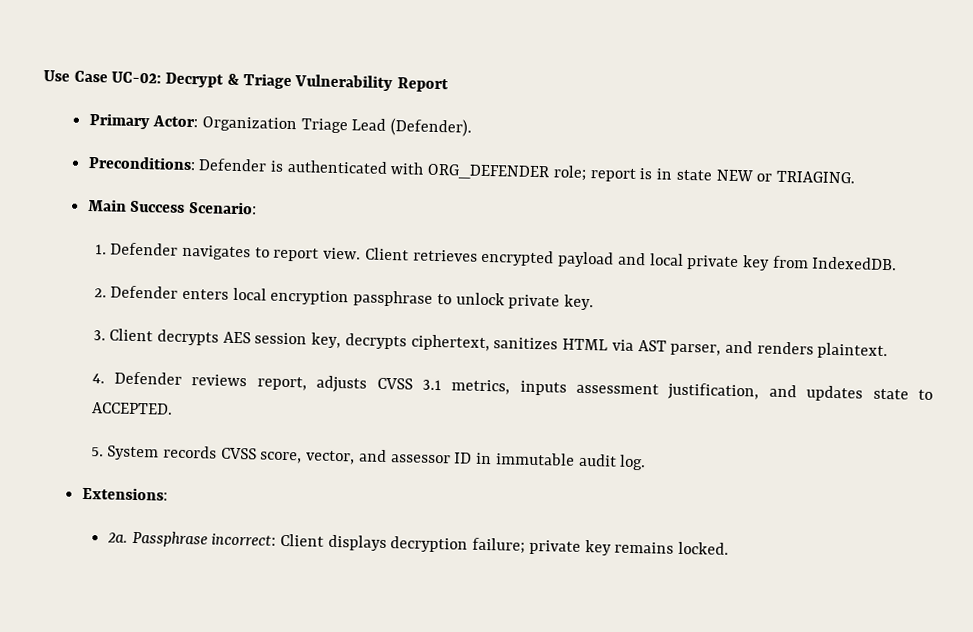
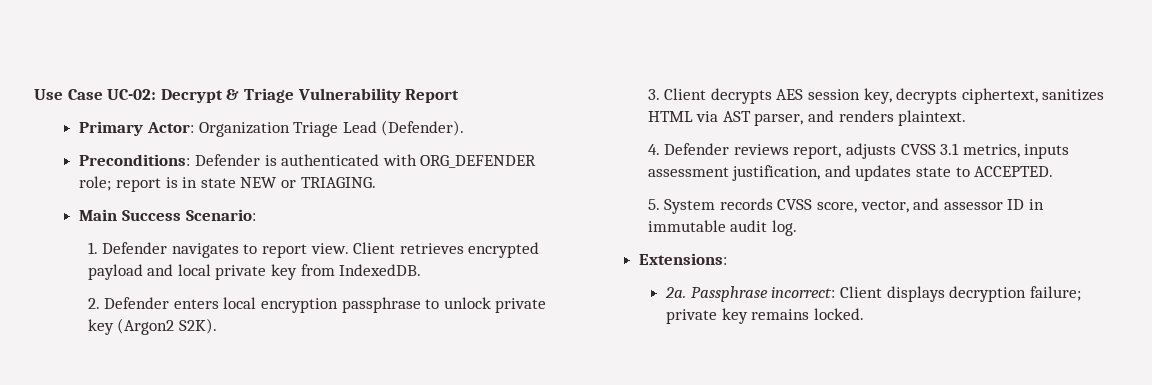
- 2. Defender enters local encryption passphrase to unlock private key.
+ 2. Defender enters local encryption passphrase to unlock private key (Argon2 S2K).

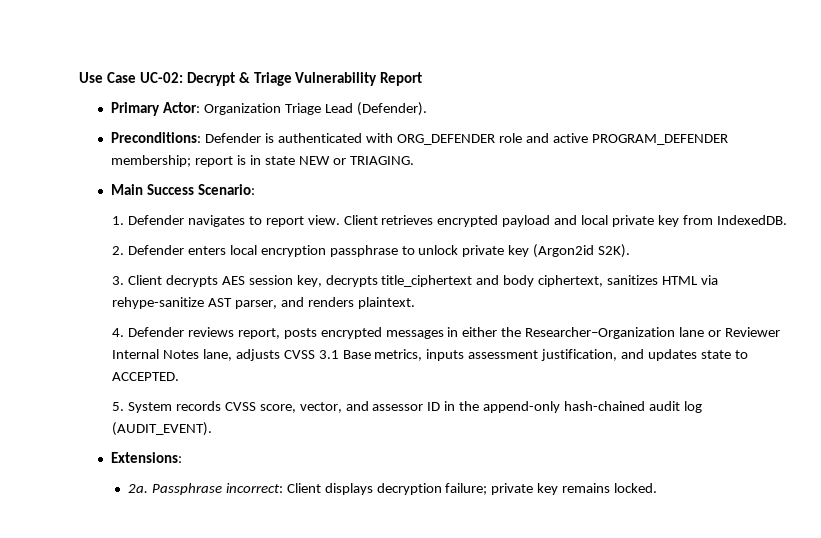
- Preconditions: Defender is authenticated with ORG_DEFENDER role; report is in state NEW or TRIAGING.
+ Preconditions: Defender is authenticated with ORG_DEFENDER role and active PROGRAM_DEFENDER membership; report is in state NEW or TRIAGING.
- 2. Defender enters local encryption passphrase to unlock private key (Argon2 S2K).
+ 2. Defender enters local encryption passphrase to unlock private key (Argon2id S2K).
- 3. Client decrypts AES session key, decrypts ciphertext, sanitizes HTML via AST parser, and renders plaintext.
+ 3. Client decrypts AES session key, decrypts title_ciphertext and body ciphertext, sanitizes HTML via rehype-sanitize AST parser, and renders plaintext.
- 4. Defender reviews report, adjusts CVSS 3.1 metrics, inputs assessment justification, and updates state to ACCEPTED.
+ 4. Defender reviews report, posts encrypted messages in either the Researcher–Organization lane or Reviewer Internal Notes lane, adjusts CVSS 3.1 Base metrics, inputs assessment justification, and updates state to ACCEPTED.
- 5. System records CVSS score, vector, and assessor ID in immutable audit log.
+ 5. System records CVSS score, vector, and assessor ID in the append-only hash-chained audit log (AUDIT_EVENT).

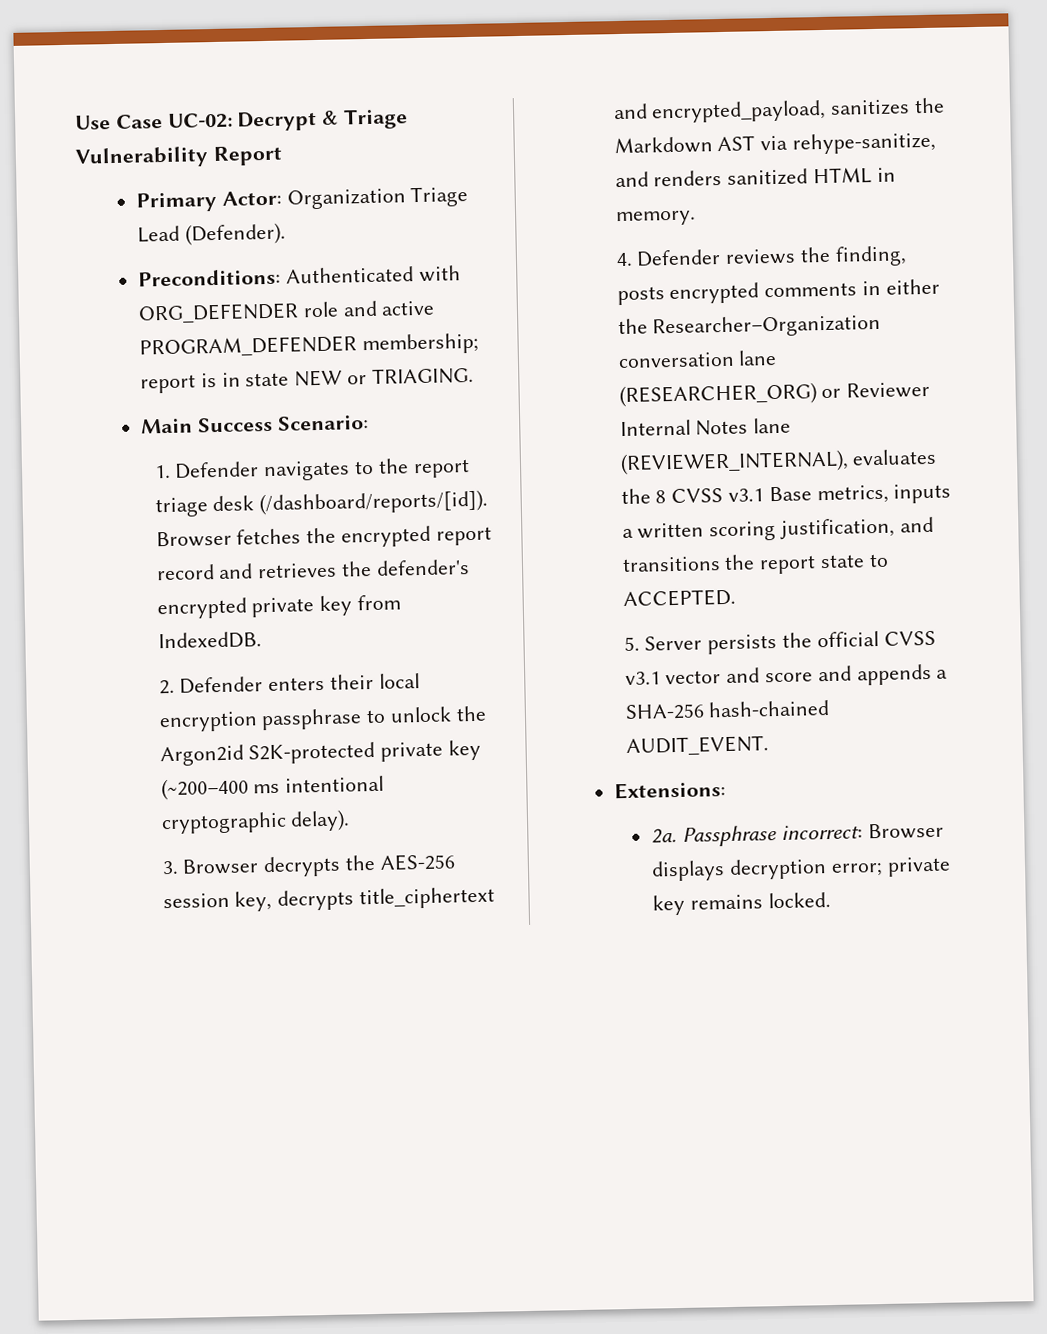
- Preconditions: Defender is authenticated with ORG_DEFENDER role and active PROGRAM_DEFENDER membership; report is in state NEW or TRIAGING.
+ Preconditions: Authenticated with ORG_DEFENDER role and active PROGRAM_DEFENDER membership; report is in state NEW or TRIAGING.
- 1. Defender navigates to report view. Client retrieves encrypted payload and local private key from IndexedDB.
+ 1. Defender navigates to the report triage desk (/dashboard/reports/[id]). Browser fetches the encrypted report record and retrieves the defender's encrypted private key from IndexedDB.
- 2. Defender enters local encryption passphrase to unlock private key (Argon2id S2K).
- 3. Client decrypts AES session key, decrypts title_ciphertext and body ciphertext, sanitizes HTML via rehype-sanitize AST parser, and renders plaintext.
+ 2. Defender enters their local encryption passphrase to unlock the Argon2id S2K-protected private key (~200–400 ms intentional cryptographic delay).
+ 3. Browser decrypts the AES-256 session key, decrypts title_ciphertext and encrypted_payload, sanitizes the Markdown AST via rehype-sanitize, and renders sanitized HTML in memory.
- 4. Defender reviews report, posts encrypted messages in either the Researcher–Organization lane or Reviewer Internal Notes lane, adjusts CVSS 3.1 Base metrics, inputs assessment justification, and updates state to ACCEPTED.
- 5. System records CVSS score, vector, and assessor ID in the append-only hash-chained audit log (AUDIT_EVENT).
+ 4. Defender reviews the finding, posts encrypted comments in either the Researcher–Organization conversation lane (RESEARCHER_ORG) or Reviewer Internal Notes lane (REVIEWER_INTERNAL), evaluates the 8 CVSS v3.1 Base metrics, inputs a written scoring justification, and transitions the report state to ACCEPTED.
+ 5. Server persists the official CVSS v3.1 vector and score and appends a SHA-256 hash-chained AUDIT_EVENT.
- Passphrase incorrect: Client displays decryption failure; private key remains locked.
+ Passphrase incorrect: Browser displays decryption error; private key remains locked.

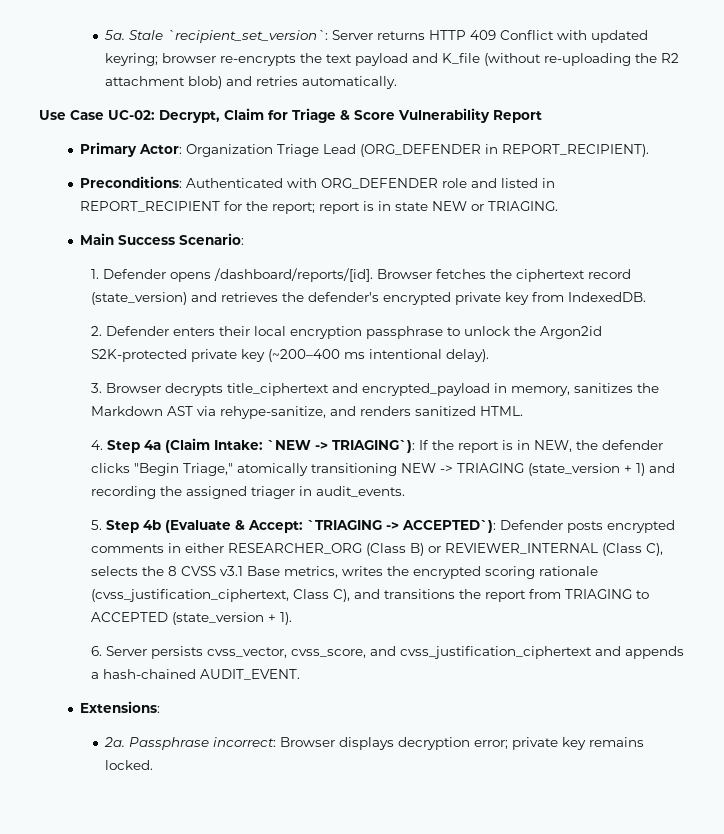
- Use Case UC-02: Decrypt & Triage Vulnerability Report
+ 5a. Stale `recipient_set_version`: Server returns HTTP 409 Conflict with updated keyring; browser re-encrypts the text payload and K_file (without re-uploading the R2 attachment blob) and retries automatically.
+ Use Case UC-02: Decrypt, Claim for Triage & Score Vulnerability Report
- Primary Actor: Organization Triage Lead (Defender).
+ Primary Actor: Organization Triage Lead (ORG_DEFENDER in REPORT_RECIPIENT).
- Preconditions: Authenticated with ORG_DEFENDER role and active PROGRAM_DEFENDER membership; report is in state NEW or TRIAGING.
+ Preconditions: Authenticated with ORG_DEFENDER role and listed in REPORT_RECIPIENT for the report; report is in state NEW or TRIAGING.
- 1. Defender navigates to the report triage desk (/dashboard/reports/[id]). Browser fetches the encrypted report record and retrieves the defender's encrypted private key from IndexedDB.
+ 1. Defender opens /dashboard/reports/[id]. Browser fetches the ciphertext record (state_version) and retrieves the defender's encrypted private key from IndexedDB.
- 2. Defender enters their local encryption passphrase to unlock the Argon2id S2K-protected private key (~200–400 ms intentional cryptographic delay).
+ 2. Defender enters their local encryption passphrase to unlock the Argon2id S2K-protected private key (~200–400 ms intentional delay).
- 3. Browser decrypts the AES-256 session key, decrypts title_ciphertext and encrypted_payload, sanitizes the Markdown AST via rehype-sanitize, and renders sanitized HTML in memory.
- 4. Defender reviews the finding, posts encrypted comments in either the Researcher–Organization conversation lane (RESEARCHER_ORG) or Reviewer Internal Notes lane (REVIEWER_INTERNAL), evaluates the 8 CVSS v3.1 Base metrics, inputs a written scoring justification, and transitions the report state to ACCEPTED.
- 5. Server persists the official CVSS v3.1 vector and score and appends a SHA-256 hash-chained AUDIT_EVENT.
+ 3. Browser decrypts title_ciphertext and encrypted_payload in memory, sanitizes the Markdown AST via rehype-sanitize, and renders sanitized HTML.
+ 4. Step 4a (Claim Intake: `NEW -> TRIAGING`): If the report is in NEW, the defender clicks "Begin Triage," atomically transitioning NEW -> TRIAGING (state_version + 1) and recording the assigned triager in audit_events.
+ 5. Step 4b (Evaluate & Accept: `TRIAGING -> ACCEPTED`): Defender posts encrypted comments in either RESEARCHER_ORG (Class B) or REVIEWER_INTERNAL (Class C), selects the 8 CVSS v3.1 Base metrics, writes the encrypted scoring rationale (cvss_justification_ciphertext, Class C), and transitions the report from TRIAGING to ACCEPTED (state_version + 1).
+ 6. Server persists cvss_vector, cvss_score, and cvss_justification_ciphertext and appends a hash-chained AUDIT_EVENT.

